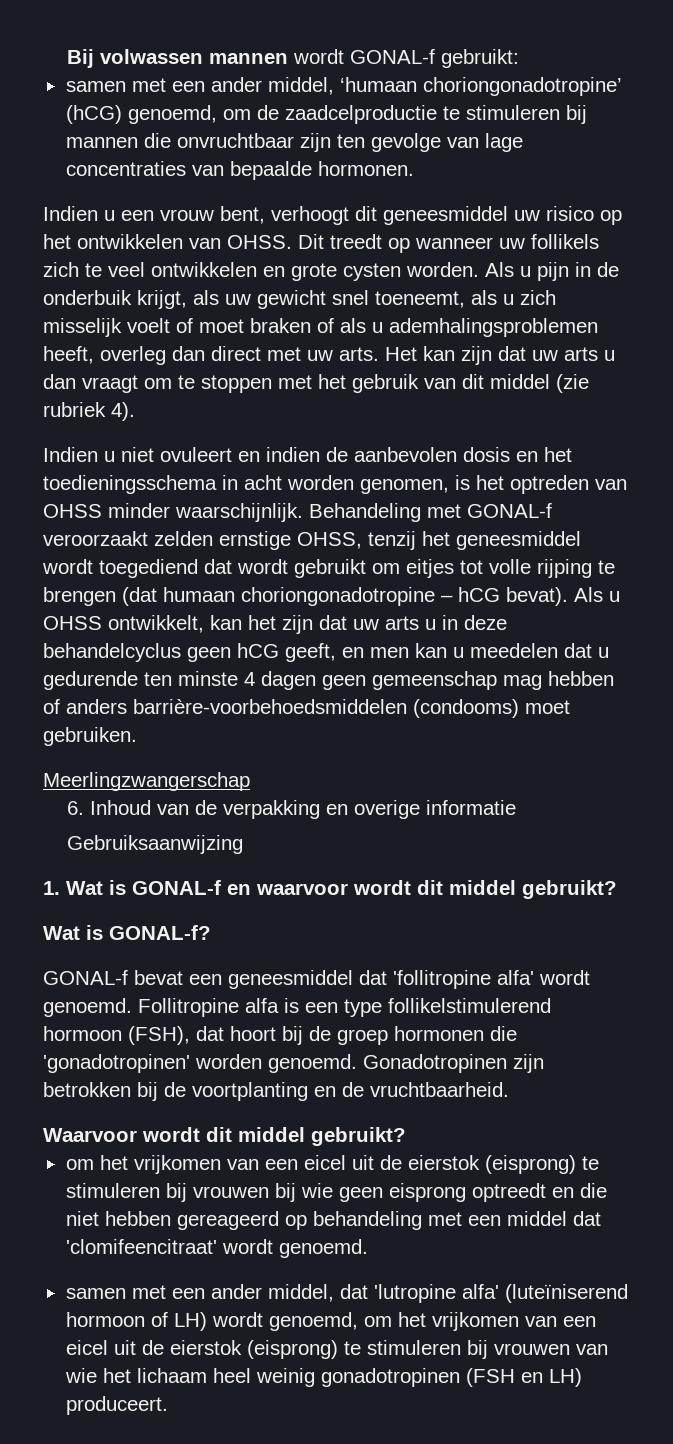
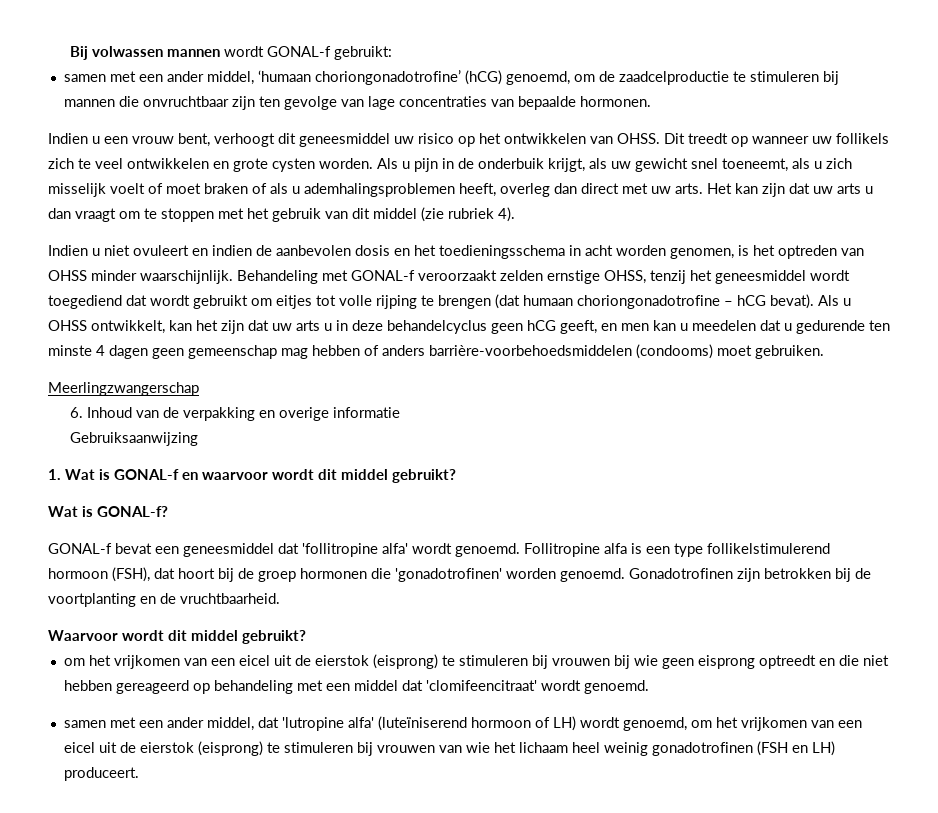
- samen met een ander middel, ‘humaan choriongonadotropine’ (hCG) genoemd, om de zaadcelproductie te stimuleren bij mannen die onvruchtbaar zijn ten gevolge van lage concentraties van bepaalde hormonen.
+ samen met een ander middel, ‘humaan choriongonadotrofine’ (hCG) genoemd, om de zaadcelproductie te stimuleren bij mannen die onvruchtbaar zijn ten gevolge van lage concentraties van bepaalde hormonen.
- Behandeling met GONAL-f veroorzaakt zelden ernstige OHSS, tenzij het geneesmiddel wordt toegediend dat wordt gebruikt om eitjes tot volle rijping te brengen (dat humaan choriongonadotropine – hCG bevat).
+ Behandeling met GONAL-f veroorzaakt zelden ernstige OHSS, tenzij het geneesmiddel wordt toegediend dat wordt gebruikt om eitjes tot volle rijping te brengen (dat humaan choriongonadotrofine – hCG bevat).
- Follitropine alfa is een type follikelstimulerend hormoon (FSH), dat hoort bij de groep hormonen die 'gonadotropinen' worden genoemd.
+ Follitropine alfa is een type follikelstimulerend hormoon (FSH), dat hoort bij de groep hormonen die 'gonadotrofinen' worden genoemd.
- Gonadotropinen zijn betrokken bij de voortplanting en de vruchtbaarheid.
+ Gonadotrofinen zijn betrokken bij de voortplanting en de vruchtbaarheid.
- samen met een ander middel, dat 'lutropine alfa' (luteïniserend hormoon of LH) wordt genoemd, om het vrijkomen van een eicel uit de eierstok (eisprong) te stimuleren bij vrouwen van wie het lichaam heel weinig gonadotropinen (FSH en LH) produceert.
+ samen met een ander middel, dat 'lutropine alfa' (luteïniserend hormoon of LH) wordt genoemd, om het vrijkomen van een eicel uit de eierstok (eisprong) te stimuleren bij vrouwen van wie het lichaam heel weinig gonadotrofinen (FSH en LH) produceert.

